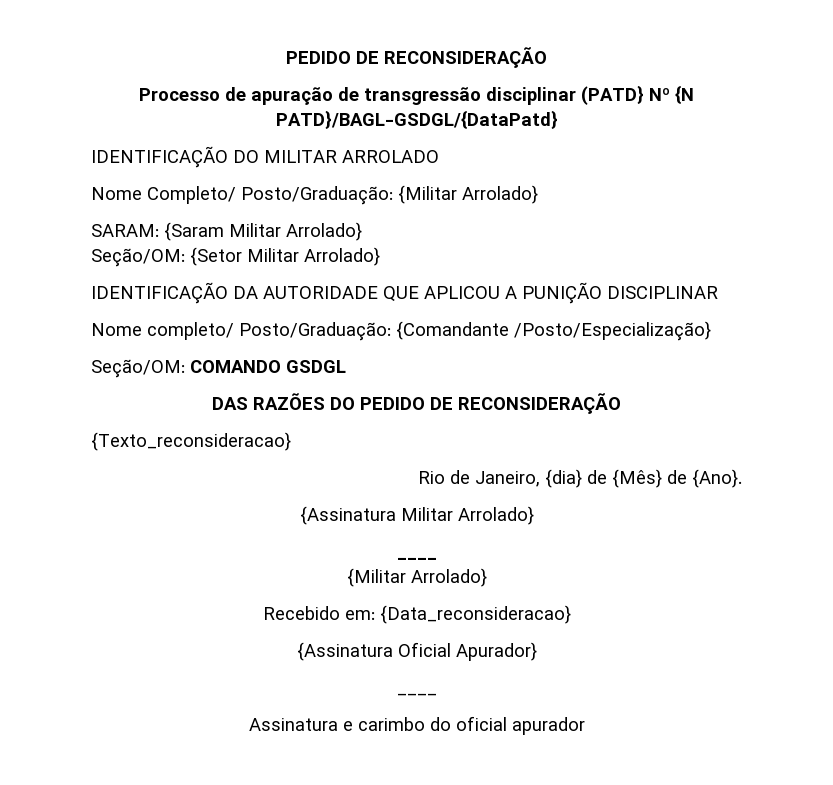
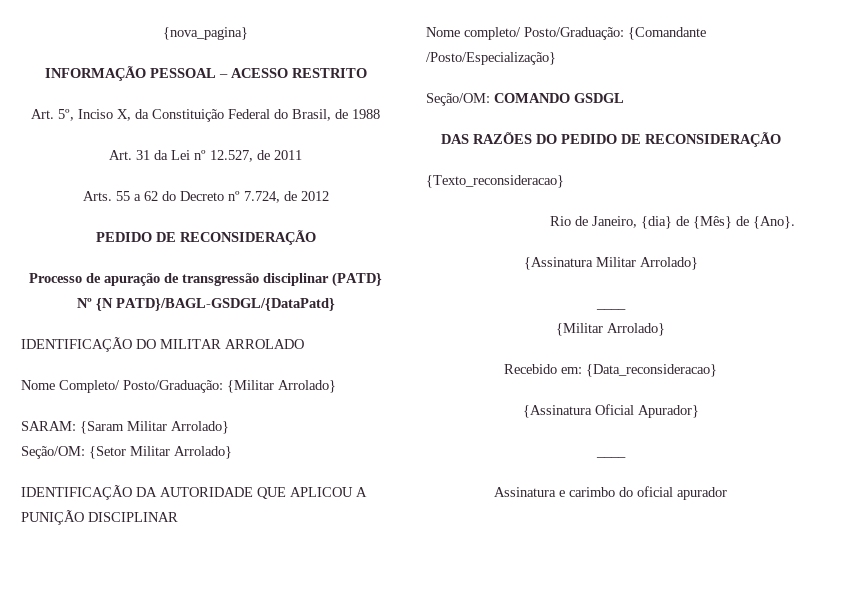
+ {nova_pagina}
+ INFORMAÇÃO PESSOAL – ACESSO RESTRITO
+ Art. 5º, Inciso X, da Constituição Federal do Brasil, de 1988
+ Art. 31 da Lei nº 12.527, de 2011
+ Arts. 55 a 62 do Decreto nº 7.724, de 2012

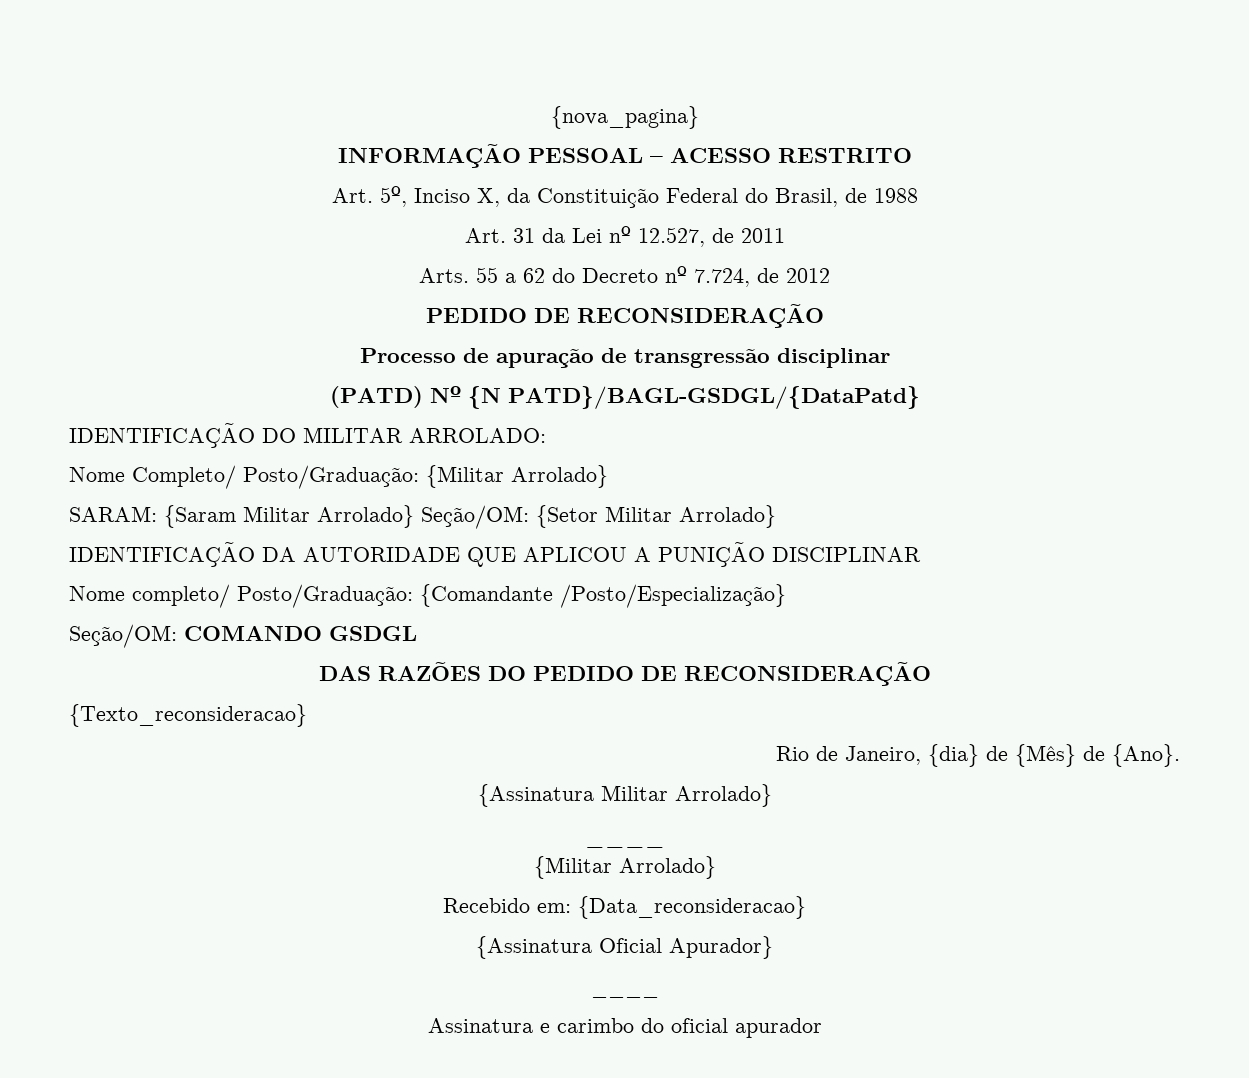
- Processo de apuração de transgressão disciplinar (PATD} Nº {N PATD}/BAGL-GSDGL/{DataPatd}
+ Processo de apuração de transgressão disciplinar
+ (PATD) Nº {N PATD}/BAGL-GSDGL/{DataPatd}
- IDENTIFICAÇÃO DO MILITAR ARROLADO
+ IDENTIFICAÇÃO DO MILITAR ARROLADO:
- SARAM: {Saram Militar Arrolado}
- Seção/OM: {Setor Militar Arrolado}
+ SARAM: {Saram Militar Arrolado} Seção/OM: {Setor Militar Arrolado}

